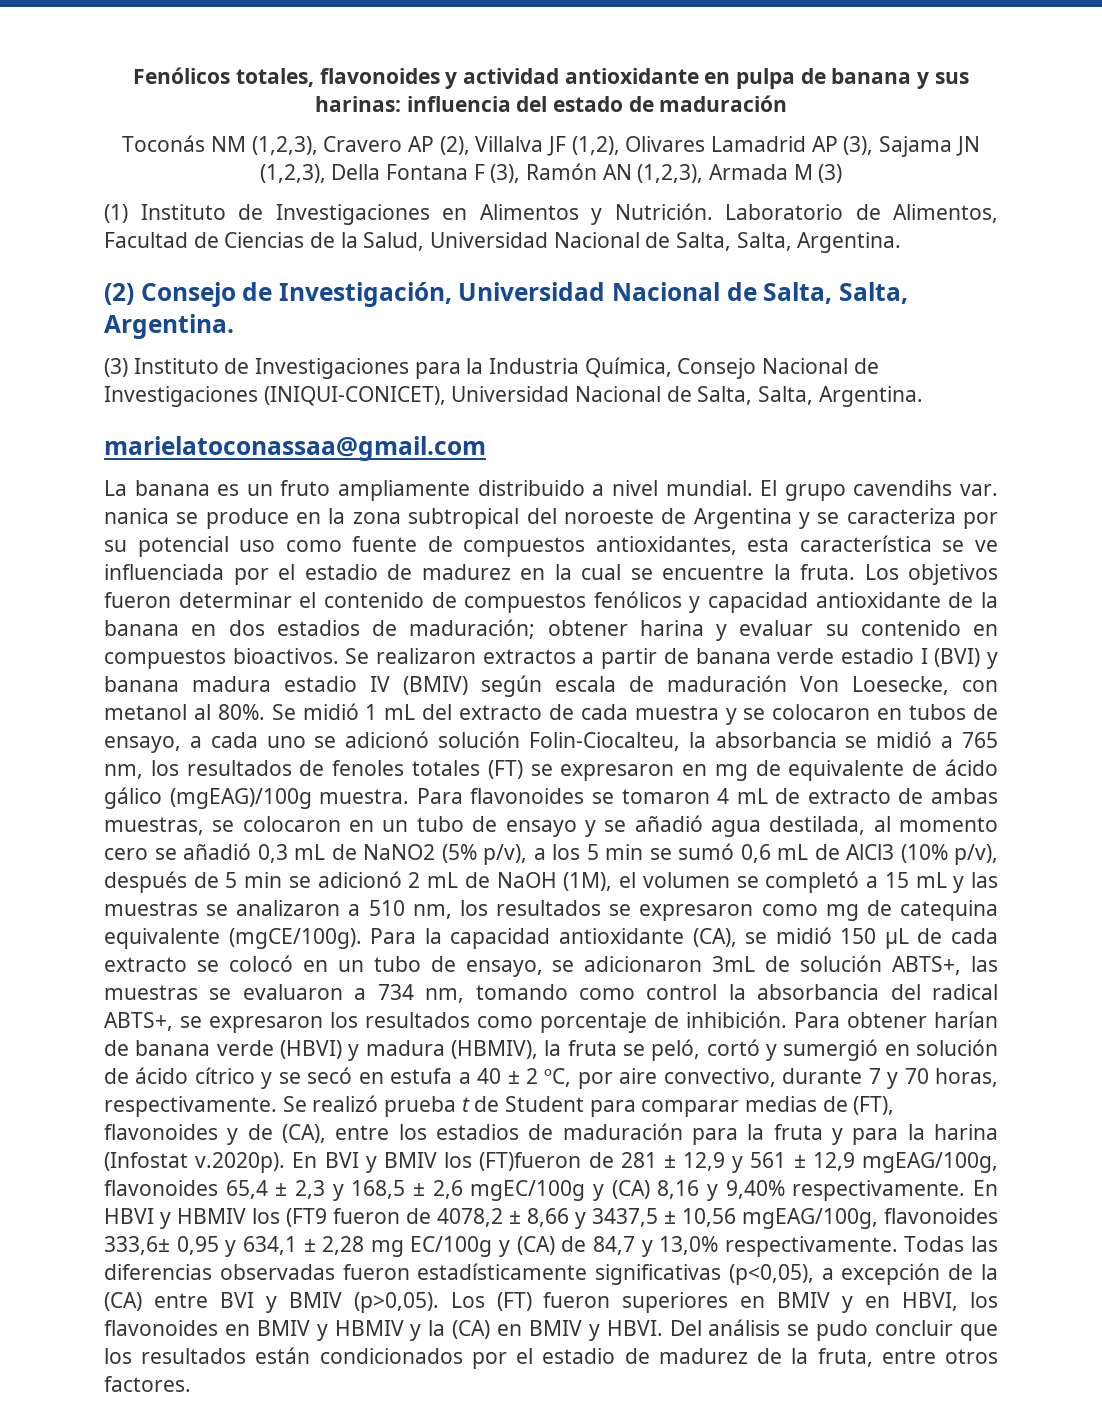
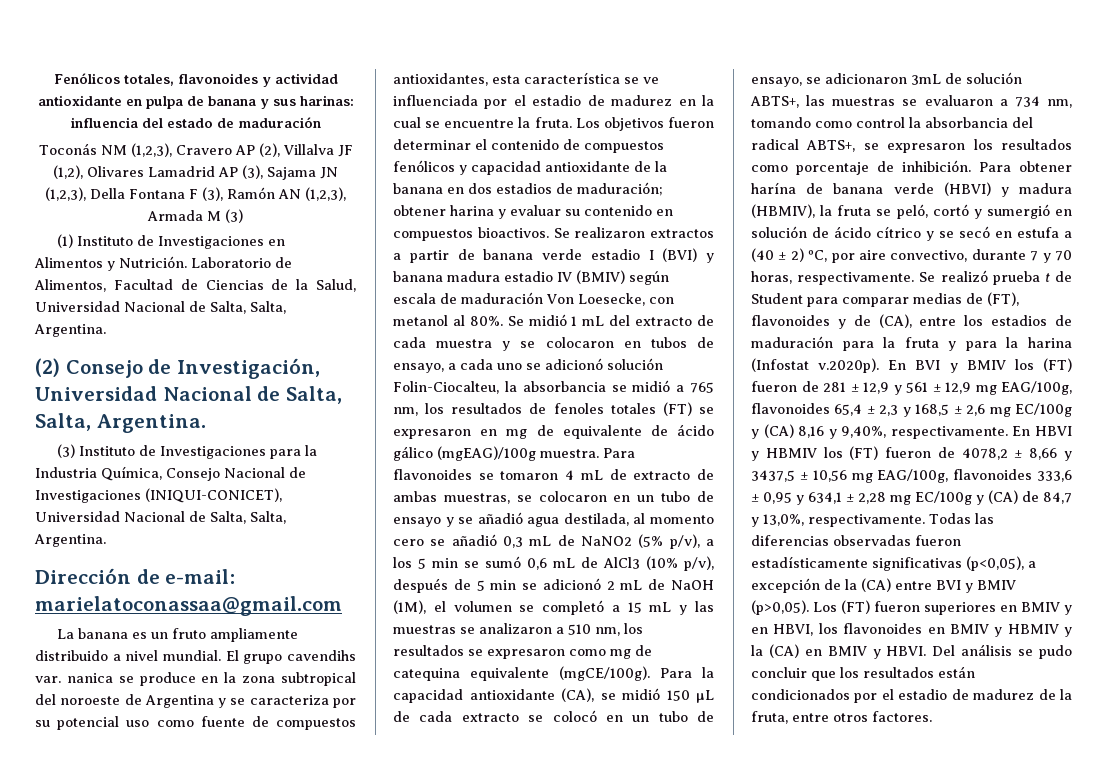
- marielatoconassaa@gmail.com
+ Dirección de e-mail: marielatoconassaa@gmail.com
- Para obtener harían de banana verde (HBVI) y madura (HBMIV), la fruta se peló, cortó y sumergió en solución de ácido cítrico y se secó en estufa a 40 ± 2 ºC, por aire convectivo, durante 7 y 70 horas, respectivamente.
+ Para obtener harína de banana verde (HBVI) y madura (HBMIV), la fruta se peló, cortó y sumergió en solución de ácido cítrico y se secó en estufa a (40 ± 2) ºC, por aire convectivo, durante 7 y 70 horas, respectivamente.
- Se realizó prueba t de Student para comparar medias de (FT), flavonoides y de (CA), entre los estadios de maduración para la fruta y para la harina (Infostat v.2020p). En BVI y BMIV los (FT)fueron de 281 ± 12,9 y 561 ± 12,9 mgEAG/100g, flavonoides 65,4 ± 2,3 y 168,5 ± 2,6 mgEC/100g y (CA) 8,16 y 9,40% respectivamente.
+ Se realizó prueba t de Student para comparar medias de (FT), flavonoides y de (CA), entre los estadios de maduración para la fruta y para la harina (Infostat v.2020p). En BVI y BMIV los (FT) fueron de 281 ± 12,9 y 561 ± 12,9 mg EAG/100g, flavonoides 65,4 ± 2,3 y 168,5 ± 2,6 mg EC/100g y (CA) 8,16 y 9,40%, respectivamente.
- En HBVI y HBMIV los (FT9 fueron de 4078,2 ± 8,66 y 3437,5 ± 10,56 mgEAG/100g, flavonoides 333,6± 0,95 y 634,1 ± 2,28 mg EC/100g y (CA) de 84,7 y 13,0% respectivamente.
+ En HBVI y HBMIV los (FT) fueron de 4078,2 ± 8,66 y 3437,5 ± 10,56 mg EAG/100g, flavonoides 333,6 ± 0,95 y 634,1 ± 2,28 mg EC/100g y (CA) de 84,7 y 13,0%, respectivamente.

